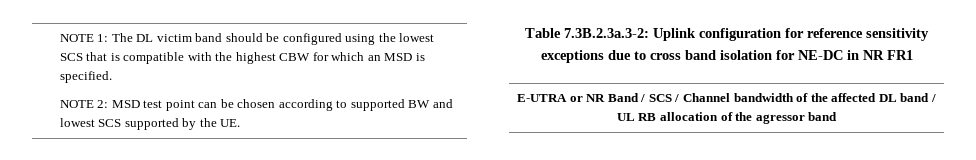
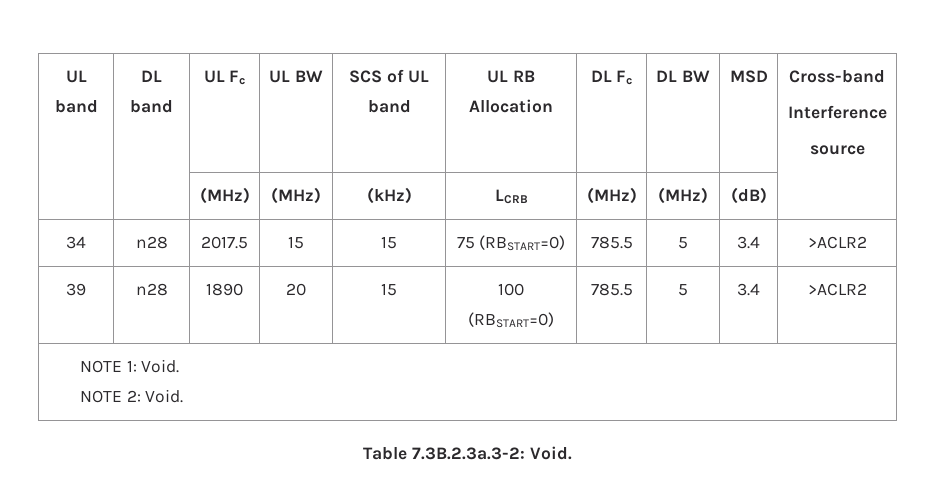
- NOTE 1: The DL victim band should be configured using the lowest SCS that is compatible with the highest CBW for which an MSD is specified.
- NOTE 2: MSD test point can be chosen according to supported BW and lowest SCS supported by the UE.
- Table 7.3B.2.3a.3-2: Uplink configuration for reference sensitivity exceptions due to cross band isolation for NE-DC in NR FR1
- E-UTRA or NR Band / SCS / Channel bandwidth of the affected DL band / UL RB allocation of the agressor band
+ UL band | DL band | UL Fc | UL BW | SCS of UL band | UL RB Allocation | DL Fc | DL BW | MSD | Cross-band
+ Interference
+ source
+ | | (MHz) | (MHz) | (kHz) | LCRB | (MHz) | (MHz) | (dB) |
+ 34 | n28 | 2017.5 | 15 | 15 | 75 (RBSTART=0) | 785.5 | 5 | 3.4 | >ACLR2
+ 39 | n28 | 1890 | 20 | 15 | 100 (RBSTART=0) | 785.5 | 5 | 3.4 | >ACLR2
+ NOTE 1: Void.
+ NOTE 2: Void.
+ Table 7.3B.2.3a.3-2: Void.

